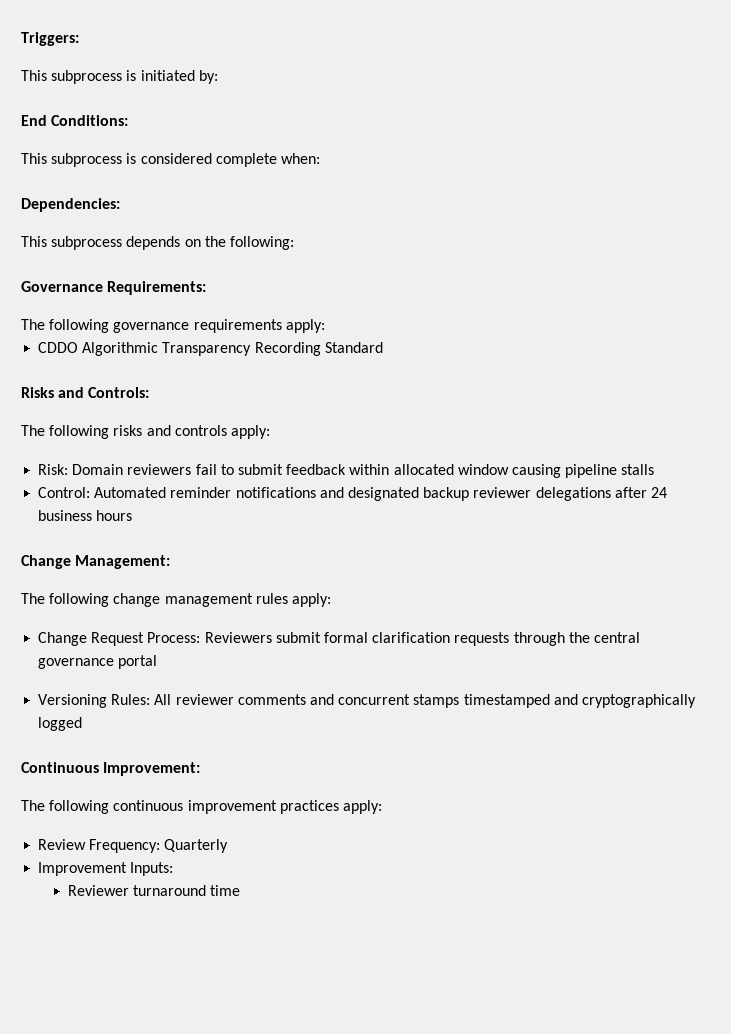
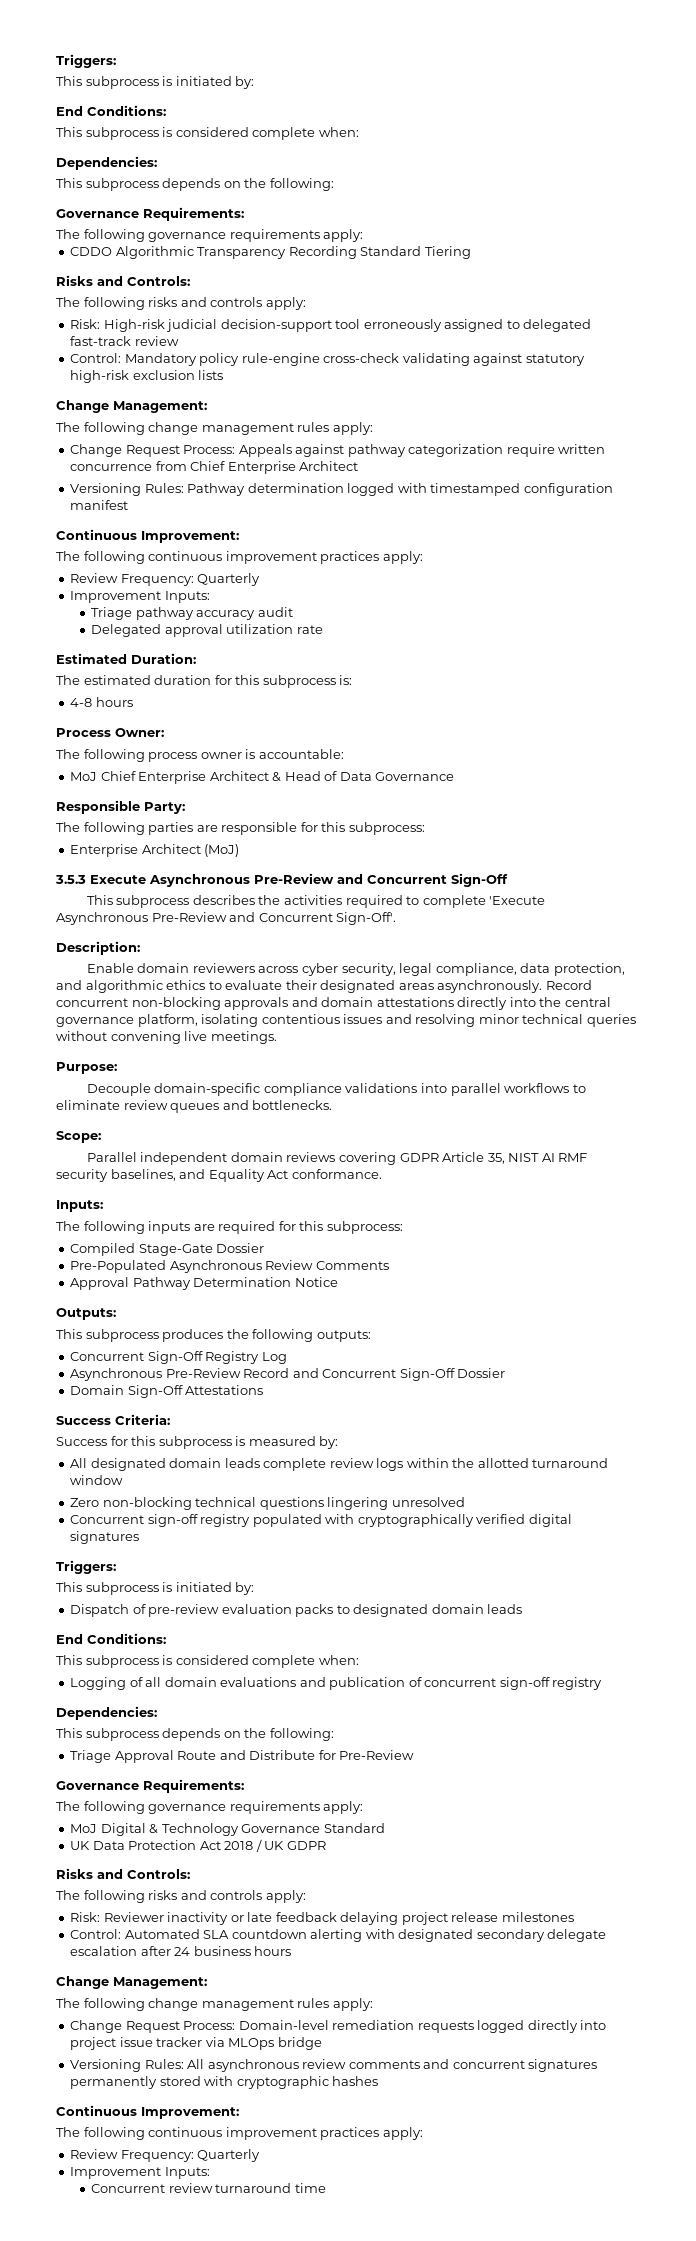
- CDDO Algorithmic Transparency Recording Standard
+ CDDO Algorithmic Transparency Recording Standard Tiering
- Risk: Domain reviewers fail to submit feedback within allocated window causing pipeline stalls
- Control: Automated reminder notifications and designated backup reviewer delegations after 24 business hours
+ Risk: High-risk judicial decision-support tool erroneously assigned to delegated fast-track review
+ Control: Mandatory policy rule-engine cross-check validating against statutory high-risk exclusion lists
+ Change Management:
+ The following change management rules apply:
+ Change Request Process: Appeals against pathway categorization require written concurrence from Chief Enterprise Architect
+ Versioning Rules: Pathway determination logged with timestamped configuration manifest
+ Continuous Improvement:
+ The following continuous improvement practices apply:
+ Review Frequency: Quarterly
+ Improvement Inputs:
+ Triage pathway accuracy audit
+ Delegated approval utilization rate
+ Estimated Duration:
+ The estimated duration for this subprocess is:
+ 4-8 hours
+ Process Owner:
+ The following process owner is accountable:
+ MoJ Chief Enterprise Architect & Head of Data Governance
+ Responsible Party:
+ The following parties are responsible for this subprocess:
+ Enterprise Architect (MoJ)
+ 3.5.3 Execute Asynchronous Pre-Review and Concurrent Sign-Off
+ This subprocess describes the activities required to complete 'Execute Asynchronous Pre-Review and Concurrent Sign-Off'.
+ Description:
+ Enable domain reviewers across cyber security, legal compliance, data protection, and algorithmic ethics to evaluate their designated areas asynchronously. Record concurrent non-blocking approvals and domain attestations directly into the central governance platform, isolating contentious issues and resolving minor technical queries without convening live meetings.
+ Purpose:
+ Decouple domain-specific compliance validations into parallel workflows to eliminate review queues and bottlenecks.
+ Scope:
+ Parallel independent domain reviews covering GDPR Article 35, NIST AI RMF security baselines, and Equality Act conformance.
+ Inputs:
+ The following inputs are required for this subprocess:
+ Compiled Stage-Gate Dossier
+ Pre-Populated Asynchronous Review Comments
+ Approval Pathway Determination Notice
+ Outputs:
+ This subprocess produces the following outputs:
+ Concurrent Sign-Off Registry Log
+ Asynchronous Pre-Review Record and Concurrent Sign-Off Dossier
+ Domain Sign-Off Attestations
+ Success Criteria:
+ Success for this subprocess is measured by:
+ All designated domain leads complete review logs within the allotted turnaround window
+ Zero non-blocking technical questions lingering unresolved
+ Concurrent sign-off registry populated with cryptographically verified digital signatures
+ Triggers:
+ This subprocess is initiated by:
+ Dispatch of pre-review evaluation packs to designated domain leads
+ End Conditions:
+ This subprocess is considered complete when:
+ Logging of all domain evaluations and publication of concurrent sign-off registry
+ Dependencies:
+ This subprocess depends on the following:
+ Triage Approval Route and Distribute for Pre-Review
+ Governance Requirements:
+ The following governance requirements apply:
+ MoJ Digital & Technology Governance Standard
+ UK Data Protection Act 2018 / UK GDPR
+ Risks and Controls:
+ The following risks and controls apply:
+ Risk: Reviewer inactivity or late feedback delaying project release milestones
+ Control: Automated SLA countdown alerting with designated secondary delegate escalation after 24 business hours
- Change Request Process: Reviewers submit formal clarification requests through the central governance portal
+ Change Request Process: Domain-level remediation requests logged directly into project issue tracker via MLOps bridge
- Versioning Rules: All reviewer comments and concurrent stamps timestamped and cryptographically logged
+ Versioning Rules: All asynchronous review comments and concurrent signatures permanently stored with cryptographic hashes
- Reviewer turnaround time
+ Concurrent review turnaround time

